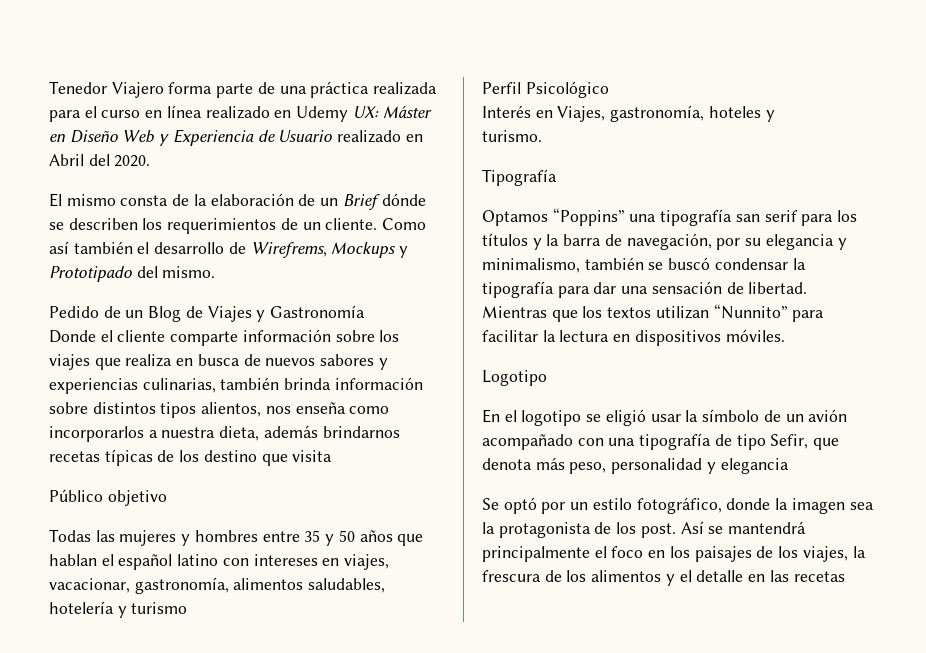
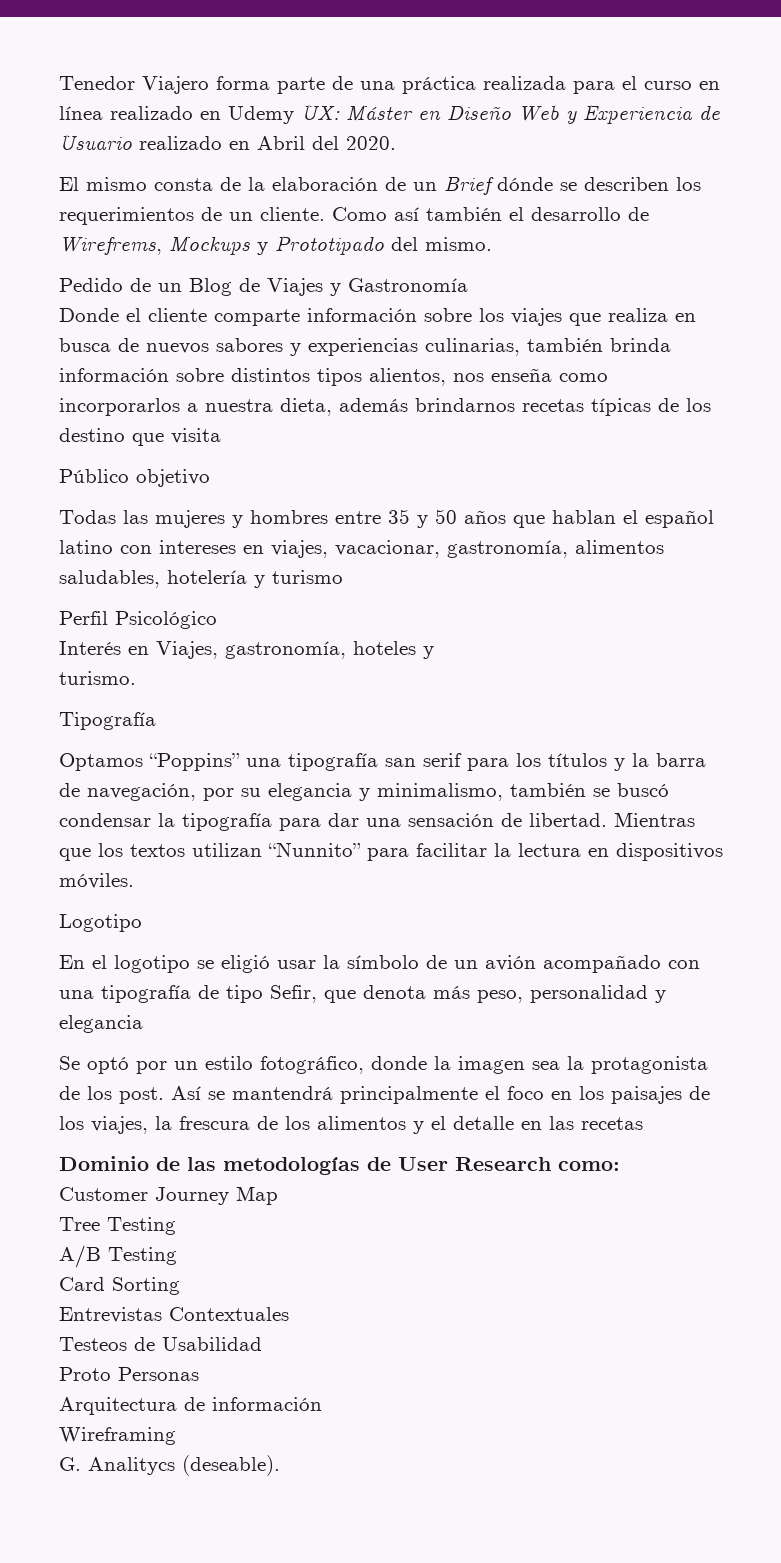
+ Dominio de las metodologías de User Research como:
+ Customer Journey Map
+ Tree Testing
+ A/B Testing
+ Card Sorting
+ Entrevistas Contextuales
+ Testeos de Usabilidad
+ Proto Personas
+ Arquitectura de información
+ Wireframing
+ G. Analitycs (deseable).

